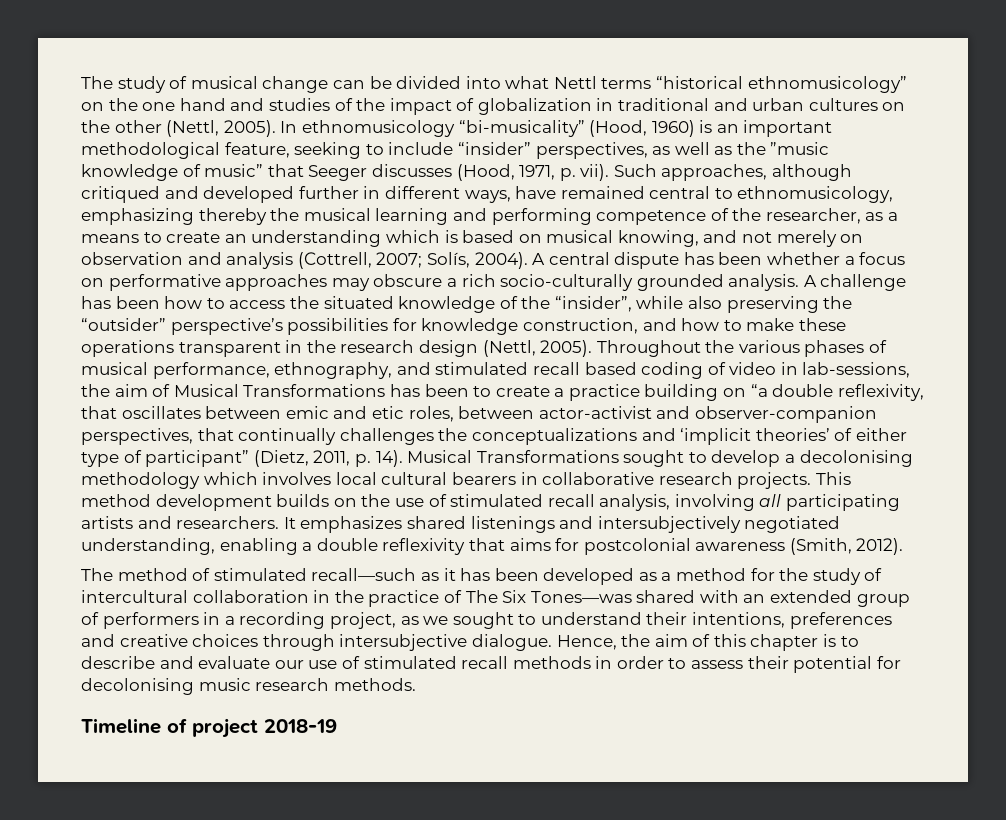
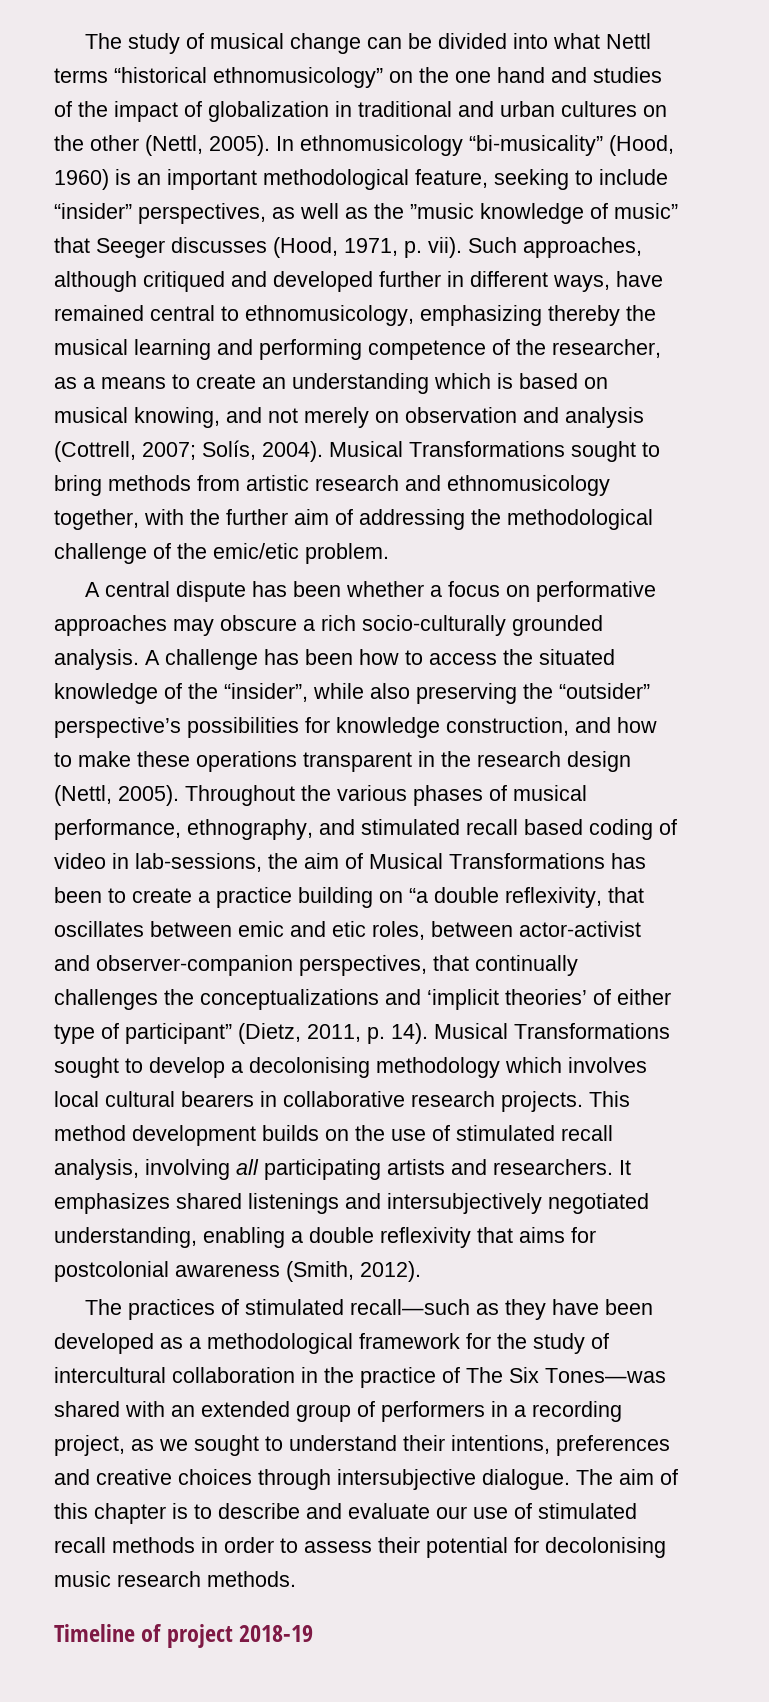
- Solís, 2004). A central dispute has been whether a focus on performative approaches may obscure a rich socio-culturally grounded analysis.
+ Solís, 2004). Musical Transformations sought to bring methods from artistic research and ethnomusicology together, with the further aim of addressing the methodological challenge of the emic/etic problem.
+ A central dispute has been whether a focus on performative approaches may obscure a rich socio-culturally grounded analysis.
- The method of stimulated recall—such as it has been developed as a method for the study of intercultural collaboration in the practice of The Six Tones—was shared with an extended group of performers in a recording project, as we sought to understand their intentions, preferences and creative choices through intersubjective dialogue.
+ The practices of stimulated recall—such as they have been developed as a methodological framework for the study of intercultural collaboration in the practice of The Six Tones—was shared with an extended group of performers in a recording project, as we sought to understand their intentions, preferences and creative choices through intersubjective dialogue.
- Hence, the aim of this chapter is to describe and evaluate our use of stimulated recall methods in order to assess their potential for decolonising music research methods.
+ The aim of this chapter is to describe and evaluate our use of stimulated recall methods in order to assess their potential for decolonising music research methods.

